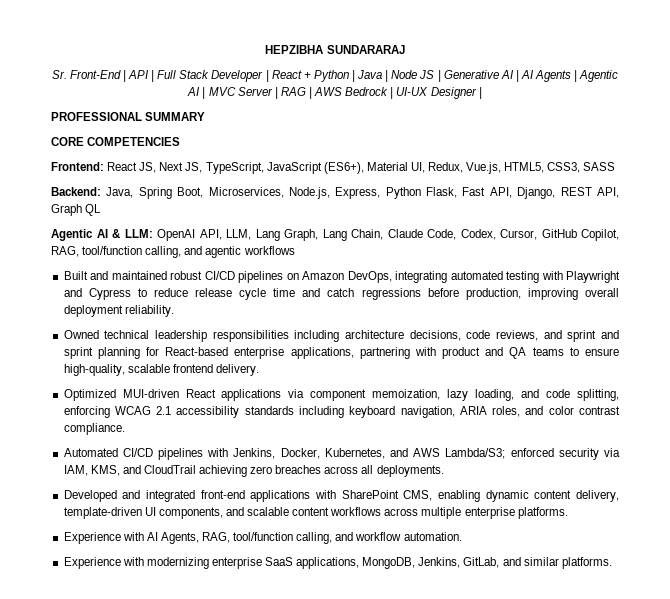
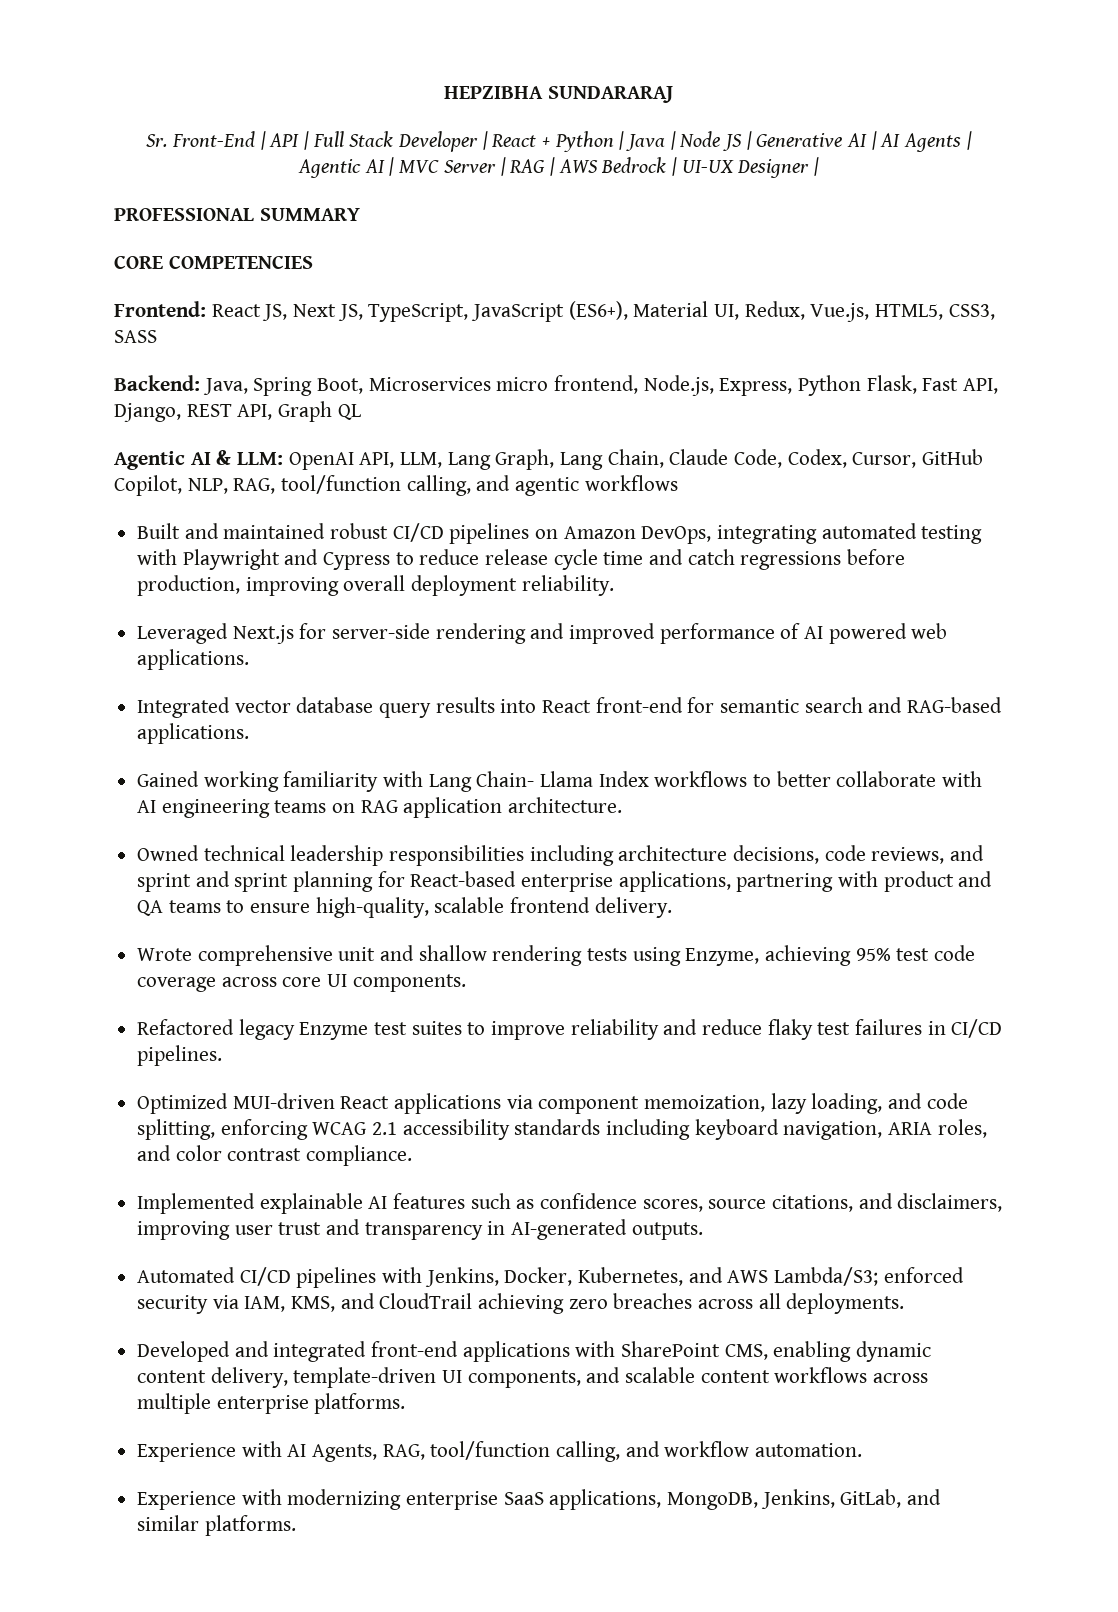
- Backend: Java, Spring Boot, Microservices, Node.js, Express, Python Flask, Fast API, Django, REST API, Graph QL
+ Backend: Java, Spring Boot, Microservices micro frontend, Node.js, Express, Python Flask, Fast API, Django, REST API, Graph QL
- Agentic AI & LLM: OpenAI API, LLM, Lang Graph, Lang Chain, Claude Code, Codex, Cursor, GitHub Copilot, RAG, tool/function calling, and agentic workflows
+ Agentic AI & LLM: OpenAI API, LLM, Lang Graph, Lang Chain, Claude Code, Codex, Cursor, GitHub Copilot, NLP, RAG, tool/function calling, and agentic workflows
+ Leveraged Next.js for server-side rendering and improved performance of AI powered web applications.
+ Integrated vector database query results into React front-end for semantic search and RAG-based applications.
+ Gained working familiarity with Lang Chain- Llama Index workflows to better collaborate with AI engineering teams on RAG application architecture.
+ Wrote comprehensive unit and shallow rendering tests using Enzyme, achieving 95% test code coverage across core UI components.
+ Refactored legacy Enzyme test suites to improve reliability and reduce flaky test failures in CI/CD pipelines.
+ Implemented explainable AI features such as confidence scores, source citations, and disclaimers, improving user trust and transparency in AI-generated outputs.

